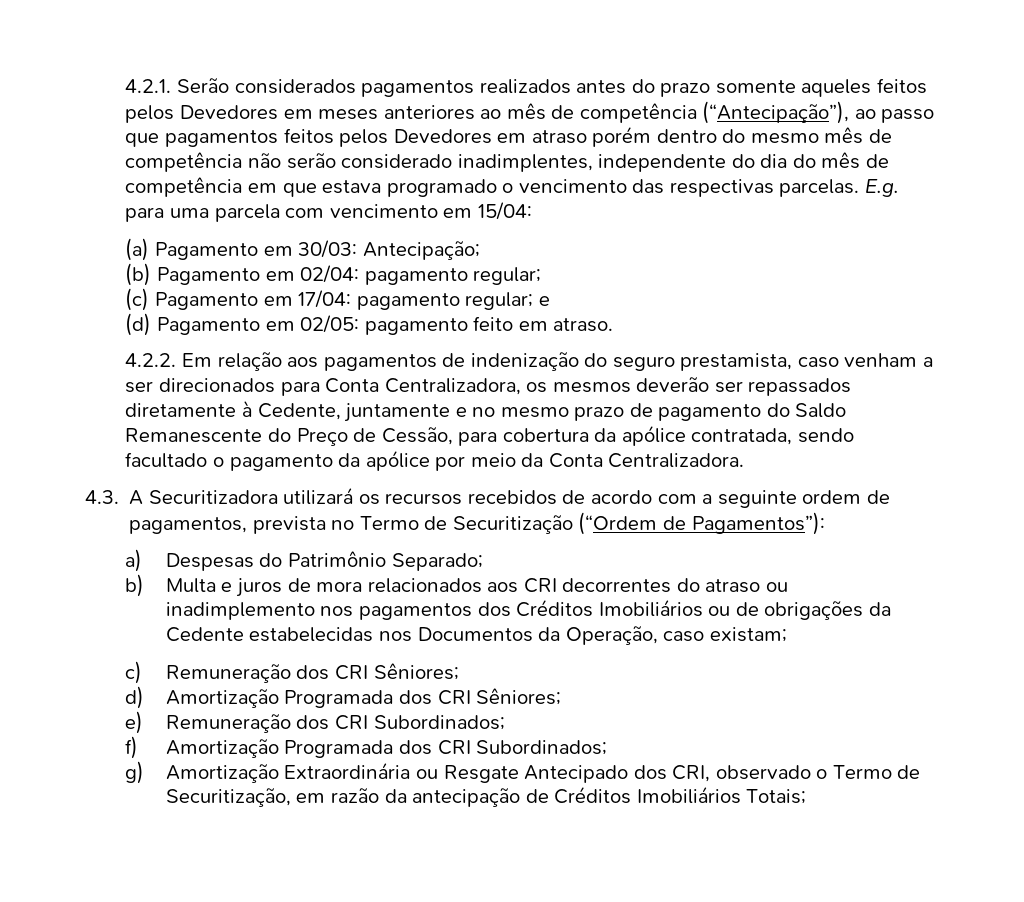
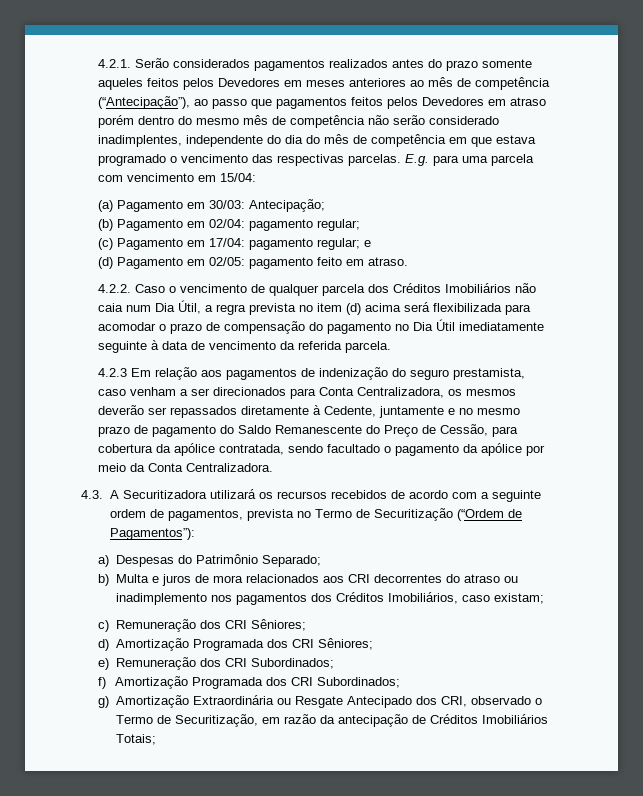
- 4.2.2. Em relação aos pagamentos de indenização do seguro prestamista, caso venham a ser direcionados para Conta Centralizadora, os mesmos deverão ser repassados diretamente à Cedente, juntamente e no mesmo prazo de pagamento do Saldo Remanescente do Preço de Cessão, para cobertura da apólice contratada, sendo facultado o pagamento da apólice por meio da Conta Centralizadora.
+ 4.2.2. Caso o vencimento de qualquer parcela dos Créditos Imobiliários não caia num Dia Útil, a regra prevista no item (d) acima será flexibilizada para acomodar o prazo de compensação do pagamento no Dia Útil imediatamente seguinte à data de vencimento da referida parcela.
+ 4.2.3 Em relação aos pagamentos de indenização do seguro prestamista, caso venham a ser direcionados para Conta Centralizadora, os mesmos deverão ser repassados diretamente à Cedente, juntamente e no mesmo prazo de pagamento do Saldo Remanescente do Preço de Cessão, para cobertura da apólice contratada, sendo facultado o pagamento da apólice por meio da Conta Centralizadora.
- b) Multa e juros de mora relacionados aos CRI decorrentes do atraso ou inadimplemento nos pagamentos dos Créditos Imobiliários ou de obrigações da Cedente estabelecidas nos Documentos da Operação, caso existam;
+ b) Multa e juros de mora relacionados aos CRI decorrentes do atraso ou inadimplemento nos pagamentos dos Créditos Imobiliários, caso existam;

